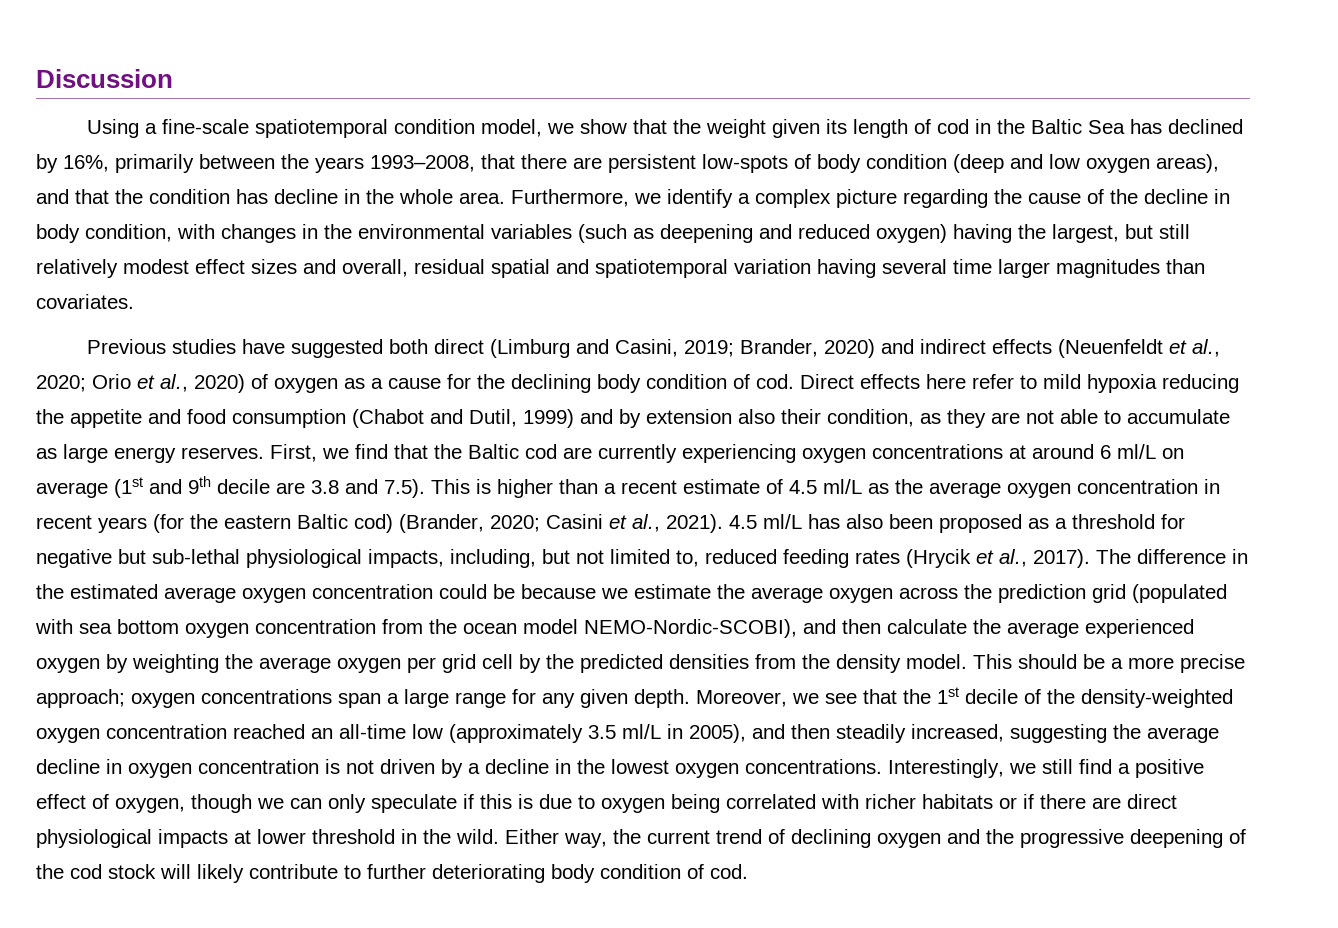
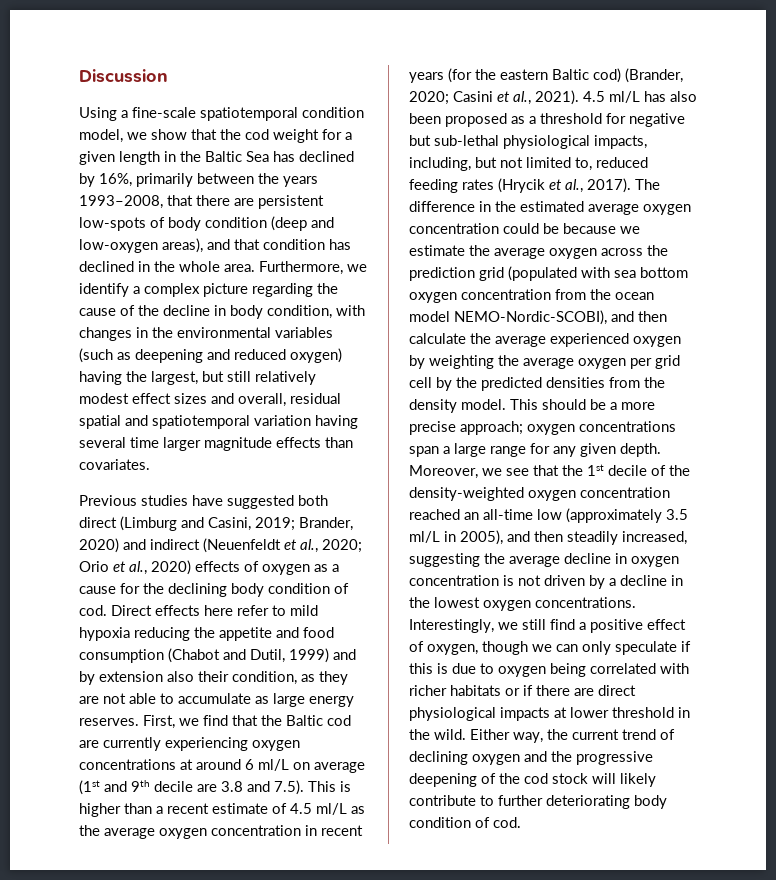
- Using a fine-scale spatiotemporal condition model, we show that the weight given its length of cod in the Baltic Sea has declined by 16%, primarily between the years 1993–2008, that there are persistent low-spots of body condition (deep and low oxygen areas), and that the condition has decline in the whole area.
+ Using a fine-scale spatiotemporal condition model, we show that the cod weight for a given length in the Baltic Sea has declined by 16%, primarily between the years 1993–2008, that there are persistent low-spots of body condition (deep and low-oxygen areas), and that condition has declined in the whole area.
- Furthermore, we identify a complex picture regarding the cause of the decline in body condition, with changes in the environmental variables (such as deepening and reduced oxygen) having the largest, but still relatively modest effect sizes and overall, residual spatial and spatiotemporal variation having several time larger magnitudes than covariates.
+ Furthermore, we identify a complex picture regarding the cause of the decline in body condition, with changes in the environmental variables (such as deepening and reduced oxygen) having the largest, but still relatively modest effect sizes and overall, residual spatial and spatiotemporal variation having several time larger magnitude effects than covariates.
- Previous studies have suggested both direct (Limburg and Casini, 2019; Brander, 2020) and indirect effects (Neuenfeldt et al., 2020; Orio et al., 2020) of oxygen as a cause for the declining body condition of cod.
+ Previous studies have suggested both direct (Limburg and Casini, 2019; Brander, 2020) and indirect (Neuenfeldt et al., 2020; Orio et al., 2020) effects of oxygen as a cause for the declining body condition of cod.

